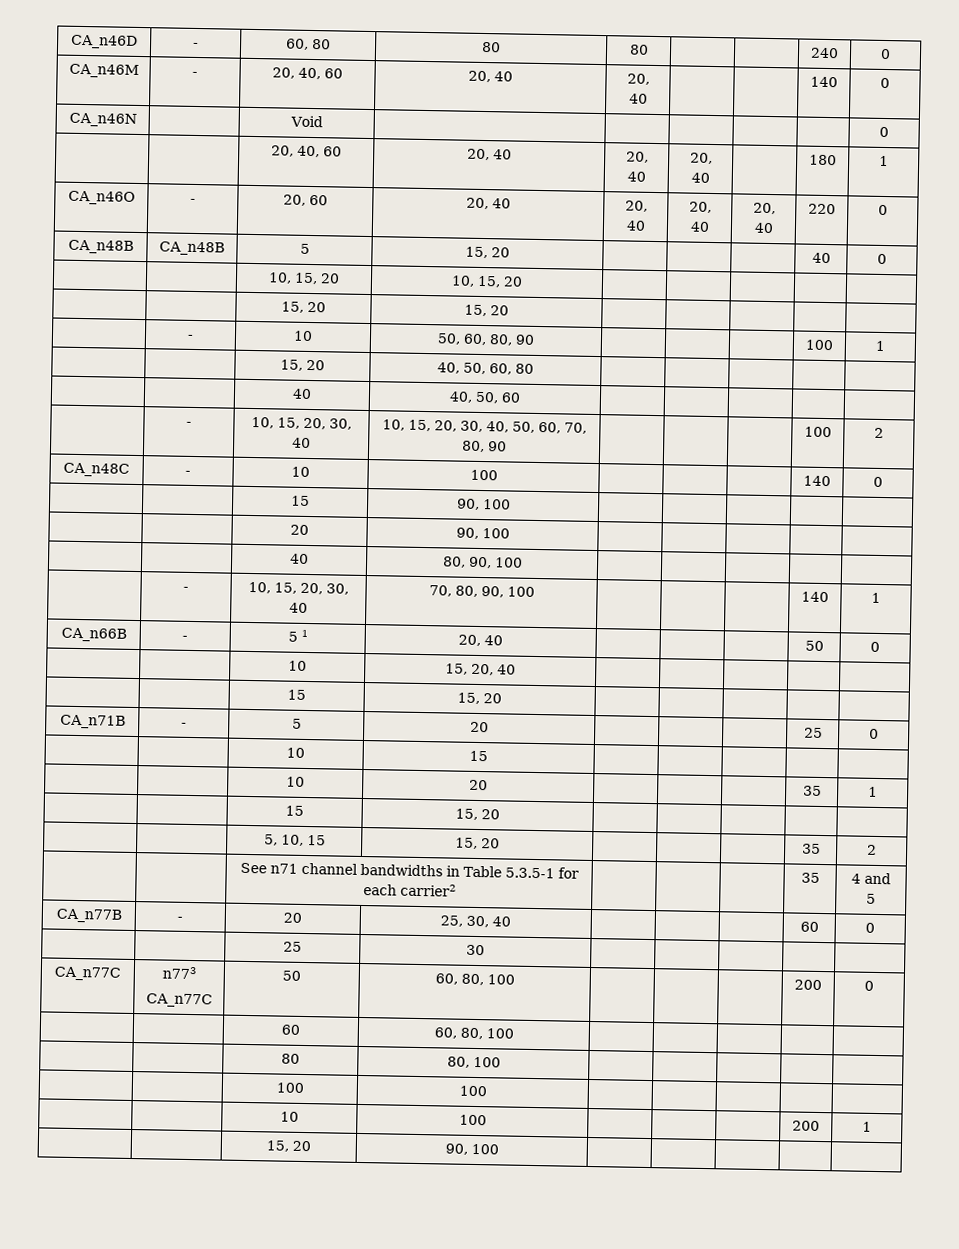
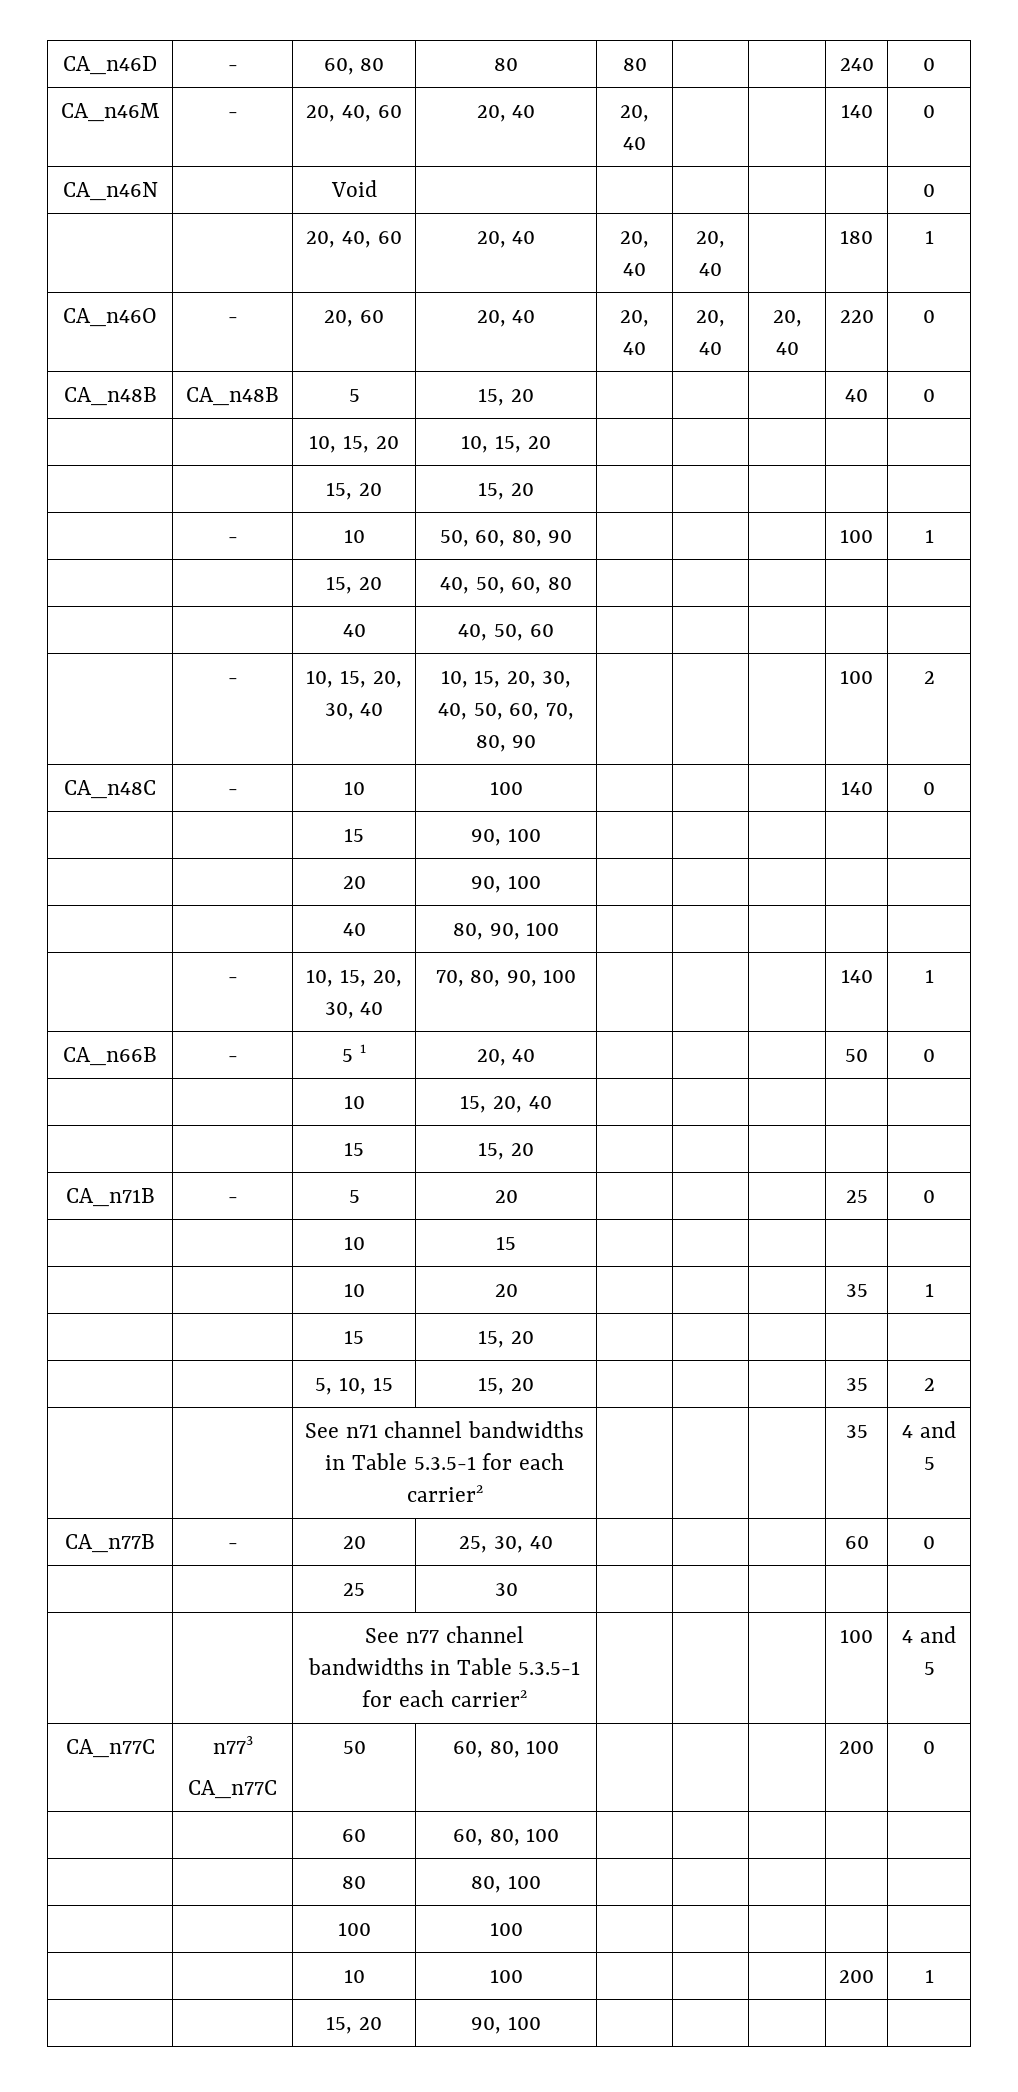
+ | | See n77 channel bandwidths in Table 5.3.5-1 for each carrier2 | | | | 100 | 4 and 5

